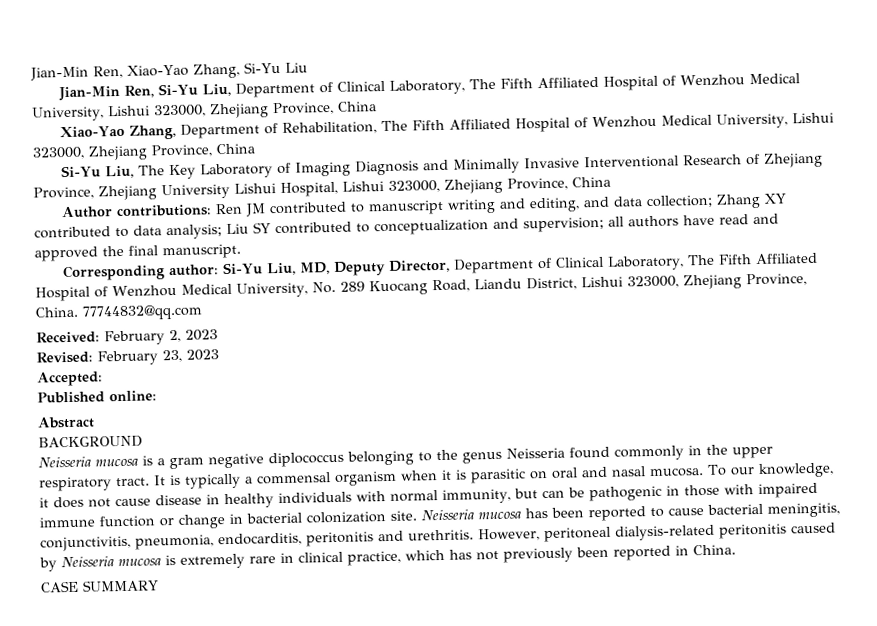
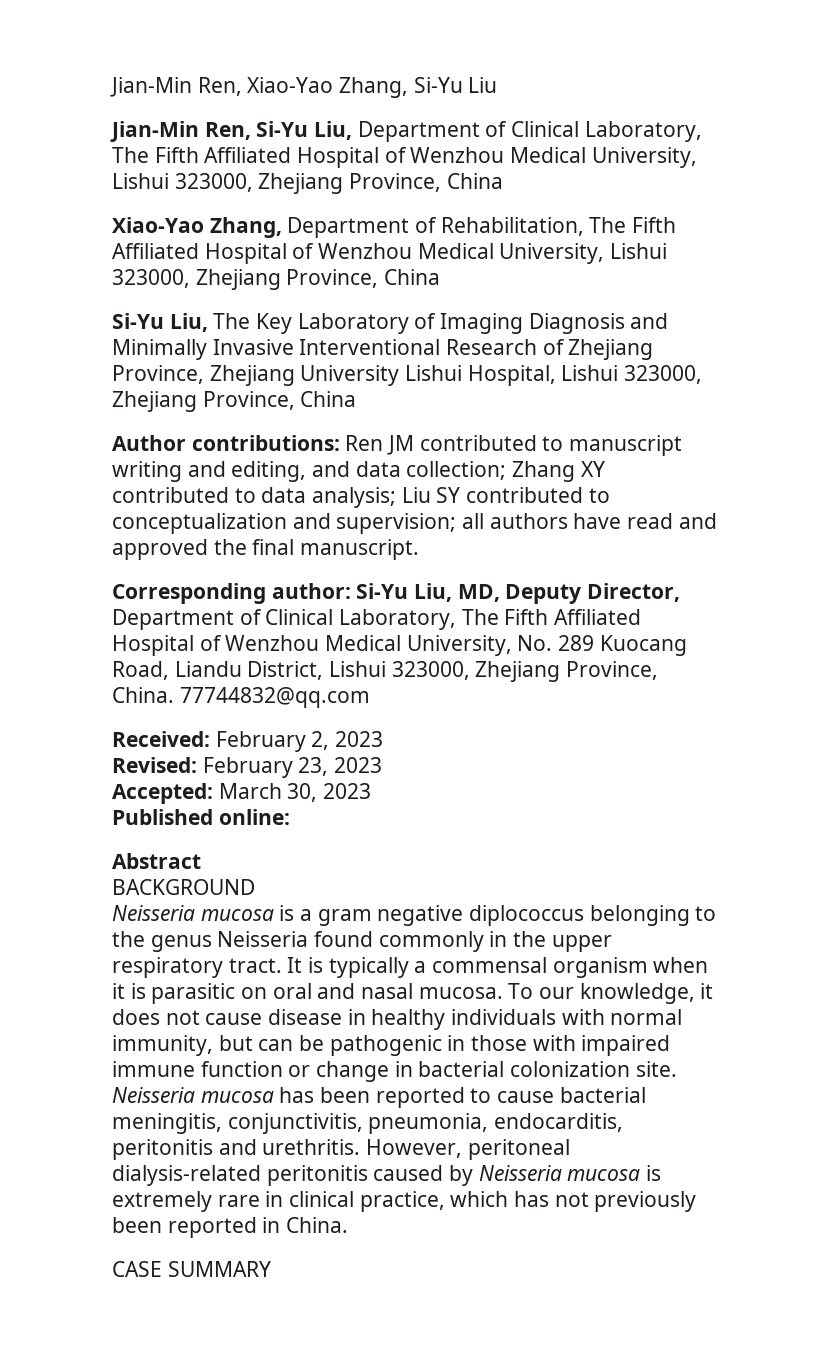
- Accepted:
+ Accepted: March 30, 2023

